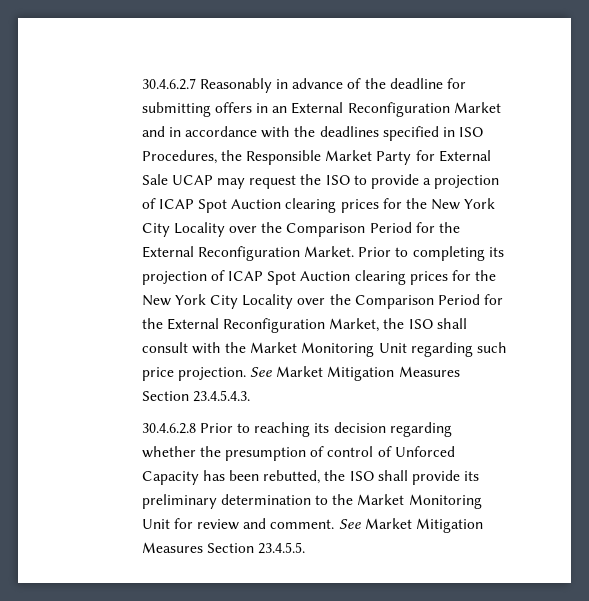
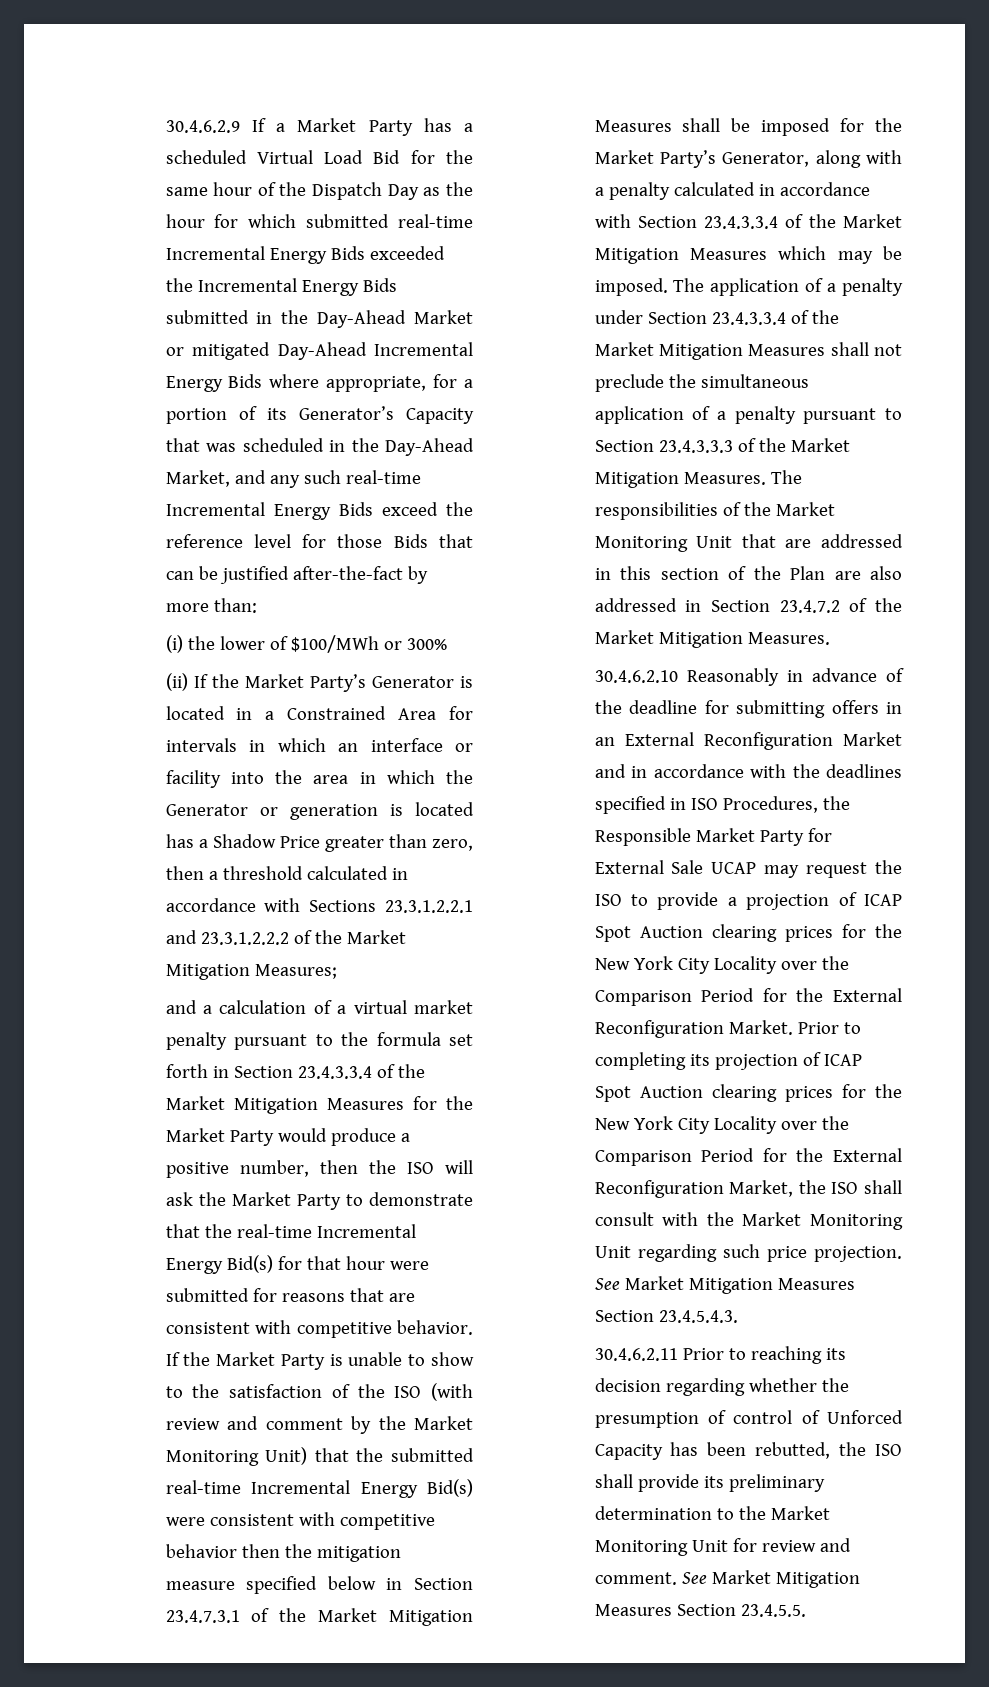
- 30.4.6.2.7 Reasonably in advance of the deadline for submitting offers in an External Reconfiguration Market and in accordance with the deadlines specified in ISO Procedures, the Responsible Market Party for External Sale UCAP may request the ISO to provide a projection of ICAP Spot Auction clearing prices for the New York City Locality over the Comparison Period for the External Reconfiguration Market.
+ 30.4.6.2.9 If a Market Party has a scheduled Virtual Load Bid for the same hour of the Dispatch Day as the hour for which submitted real-time Incremental Energy Bids exceeded the Incremental Energy Bids submitted in the Day-Ahead Market or mitigated Day-Ahead Incremental Energy Bids where appropriate, for a portion of its Generator’s Capacity that was scheduled in the Day-Ahead Market, and any such real-time Incremental Energy Bids exceed the reference level for those Bids that can be justified after-the-fact by more than:
+ (i) the lower of $100/MWh or 300%
+ (ii) If the Market Party’s Generator is located in a Constrained Area for intervals in which an interface or facility into the area in which the Generator or generation is located has a Shadow Price greater than zero, then a threshold calculated in accordance with Sections 23.3.1.2.2.1 and 23.3.1.2.2.2 of the Market Mitigation Measures;
+ and a calculation of a virtual market penalty pursuant to the formula set forth in Section 23.4.3.3.4 of the Market Mitigation Measures for the Market Party would produce a positive number, then the ISO will ask the Market Party to demonstrate that the real-time Incremental Energy Bid(s) for that hour were submitted for reasons that are consistent with competitive behavior. If the Market Party is unable to show to the satisfaction of the ISO (with review and comment by the Market Monitoring Unit) that the submitted real-time Incremental Energy Bid(s) were consistent with competitive behavior then the mitigation measure specified below in Section 23.4.7.3.1 of the Market Mitigation Measures shall be imposed for the Market Party’s Generator, along with a penalty calculated in accordance with Section 23.4.3.3.4 of the Market Mitigation Measures which may be imposed. The application of a penalty under Section 23.4.3.3.4 of the Market Mitigation Measures shall not preclude the simultaneous application of a penalty pursuant to Section 23.4.3.3.3 of the Market Mitigation Measures. The responsibilities of the Market Monitoring Unit that are addressed in this section of the Plan are also addressed in Section 23.4.7.2 of the Market Mitigation Measures.
+ 30.4.6.2.10 Reasonably in advance of the deadline for submitting offers in an External Reconfiguration Market and in accordance with the deadlines specified in ISO Procedures, the Responsible Market Party for External Sale UCAP may request the ISO to provide a projection of ICAP Spot Auction clearing prices for the New York City Locality over the Comparison Period for the External Reconfiguration Market.
- 30.4.6.2.8 Prior to reaching its decision regarding whether the presumption of control of Unforced Capacity has been rebutted, the ISO shall provide its preliminary determination to the Market Monitoring Unit for review and comment.
+ 30.4.6.2.11 Prior to reaching its decision regarding whether the presumption of control of Unforced Capacity has been rebutted, the ISO shall provide its preliminary determination to the Market Monitoring Unit for review and comment.

